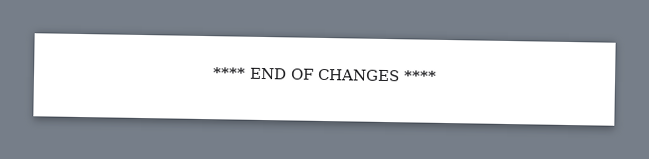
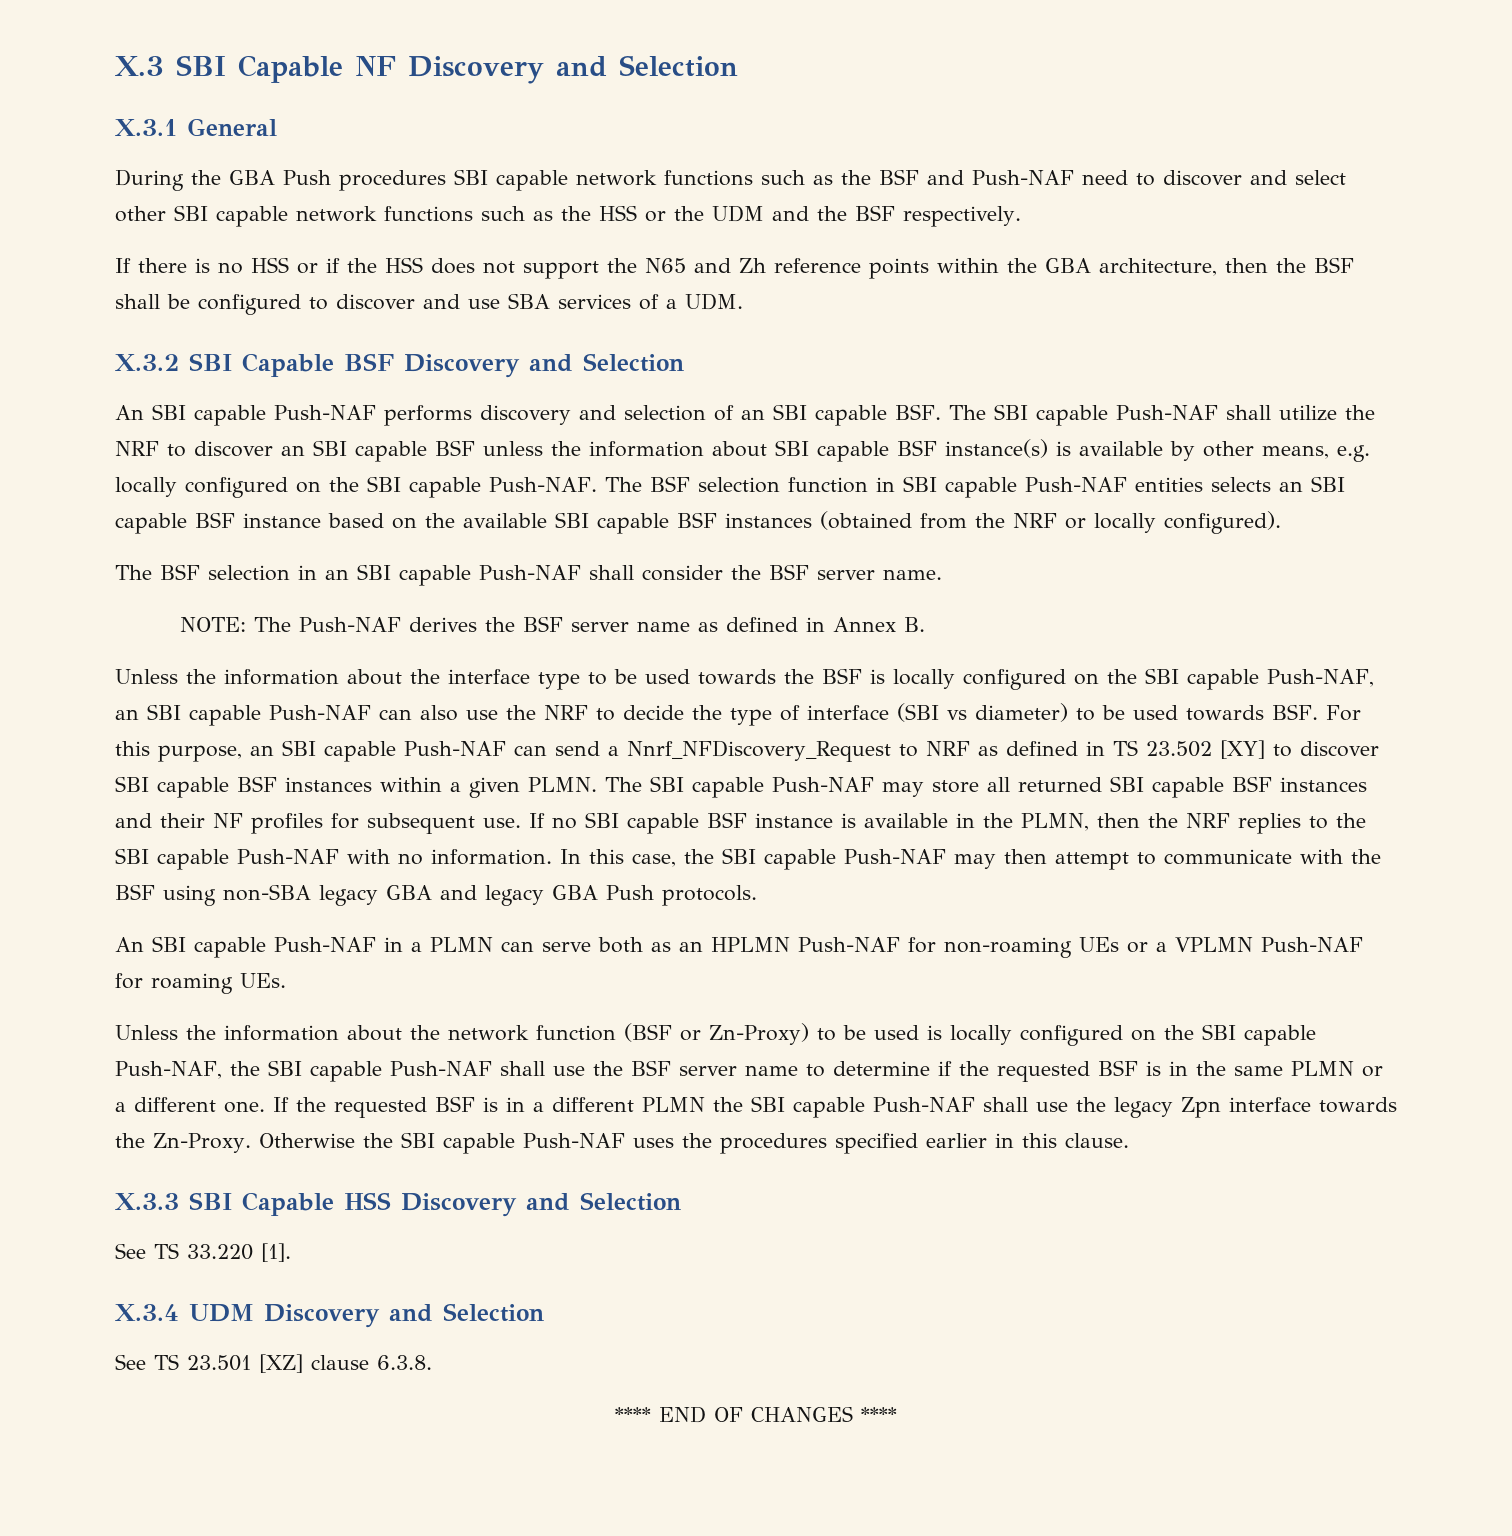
+ X.3 SBI Capable NF Discovery and Selection
+ X.3.1 General
+ During the GBA Push procedures SBI capable network functions such as the BSF and Push-NAF need to discover and select other SBI capable network functions such as the HSS or the UDM and the BSF respectively.
+ If there is no HSS or if the HSS does not support the N65 and Zh reference points within the GBA architecture, then the BSF shall be configured to discover and use SBA services of a UDM.
+ X.3.2 SBI Capable BSF Discovery and Selection
+ An SBI capable Push-NAF performs discovery and selection of an SBI capable BSF. The SBI capable Push-NAF shall utilize the NRF to discover an SBI capable BSF unless the information about SBI capable BSF instance(s) is available by other means, e.g. locally configured on the SBI capable Push-NAF. The BSF selection function in SBI capable Push-NAF entities selects an SBI capable BSF instance based on the available SBI capable BSF instances (obtained from the NRF or locally configured).
+ The BSF selection in an SBI capable Push-NAF shall consider the BSF server name.
+ NOTE: The Push-NAF derives the BSF server name as defined in Annex B.
+ Unless the information about the interface type to be used towards the BSF is locally configured on the SBI capable Push-NAF, an SBI capable Push-NAF can also use the NRF to decide the type of interface (SBI vs diameter) to be used towards BSF. For this purpose, an SBI capable Push-NAF can send a Nnrf_NFDiscovery_Request to NRF as defined in TS 23.502 [XY] to discover SBI capable BSF instances within a given PLMN. The SBI capable Push-NAF may store all returned SBI capable BSF instances and their NF profiles for subsequent use. If no SBI capable BSF instance is available in the PLMN, then the NRF replies to the SBI capable Push-NAF with no information. In this case, the SBI capable Push-NAF may then attempt to communicate with the BSF using non-SBA legacy GBA and legacy GBA Push protocols.
+ An SBI capable Push-NAF in a PLMN can serve both as an HPLMN Push-NAF for non-roaming UEs or a VPLMN Push-NAF for roaming UEs.
+ Unless the information about the network function (BSF or Zn-Proxy) to be used is locally configured on the SBI capable Push-NAF, the SBI capable Push-NAF shall use the BSF server name to determine if the requested BSF is in the same PLMN or a different one. If the requested BSF is in a different PLMN the SBI capable Push-NAF shall use the legacy Zpn interface towards the Zn-Proxy. Otherwise the SBI capable Push-NAF uses the procedures specified earlier in this clause.
+ X.3.3 SBI Capable HSS Discovery and Selection
+ See TS 33.220 [1].
+ X.3.4 UDM Discovery and Selection
+ See TS 23.501 [XZ] clause 6.3.8.

